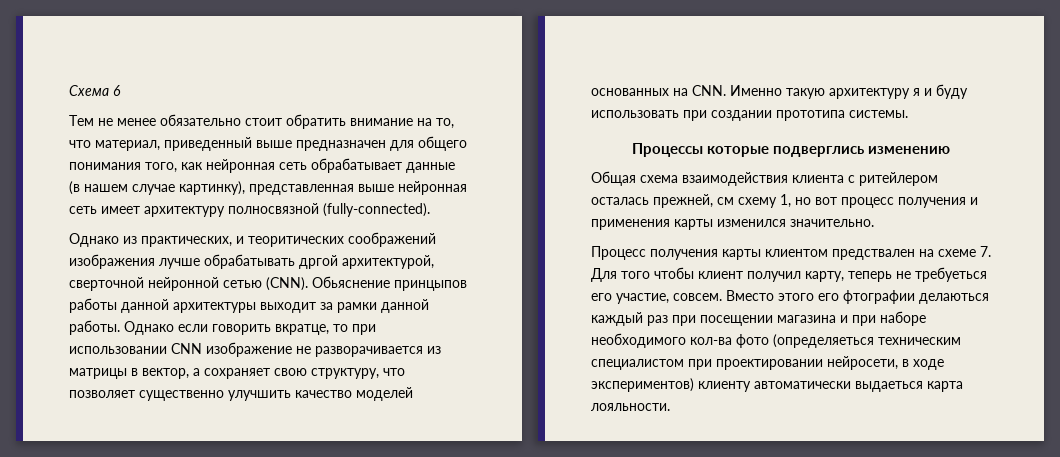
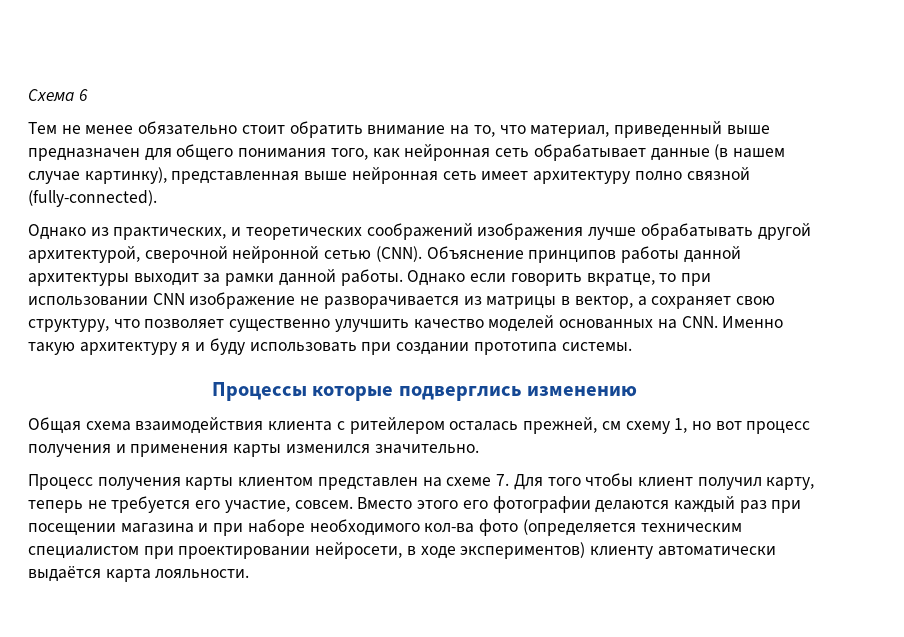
- Тем не менее обязательно стоит обратить внимание на то, что материал, приведенный выше предназначен для общего понимания того, как нейронная сеть обрабатывает данные (в нашем случае картинку), представленная выше нейронная сеть имеет архитектуру полносвязной (fully-connected).
+ Тем не менее обязательно стоит обратить внимание на то, что материал, приведенный выше предназначен для общего понимания того, как нейронная сеть обрабатывает данные (в нашем случае картинку), представленная выше нейронная сеть имеет архитектуру полно связной (fully-connected).
- Однако из практических, и теоритических соображений изображения лучше обрабатывать дргой архитектурой, сверточной нейронной сетью (CNN).
+ Однако из практических, и теоретических соображений изображения лучше обрабатывать другой архитектурой, сверочной нейронной сетью (CNN).
- Обьяснение принцыпов работы данной архитектуры выходит за рамки данной работы.
+ Объяснение принципов работы данной архитектуры выходит за рамки данной работы.
- Процесс получения карты клиентом предствален на схеме 7. Для того чтобы клиент получил карту, теперь не требуеться его участие, совсем.
+ Процесс получения карты клиентом представлен на схеме 7. Для того чтобы клиент получил карту, теперь не требуется его участие, совсем.
- Вместо этого его фтографии делаються каждый раз при посещении магазина и при наборе необходимого кол-ва фото (определяеться техническим специалистом при проектировании нейросети, в ходе экспериментов) клиенту автоматически выдаеться карта лояльности.
+ Вместо этого его фотографии делаются каждый раз при посещении магазина и при наборе необходимого кол-ва фото (определяется техническим специалистом при проектировании нейросети, в ходе экспериментов) клиенту автоматически выдаётся карта лояльности.

